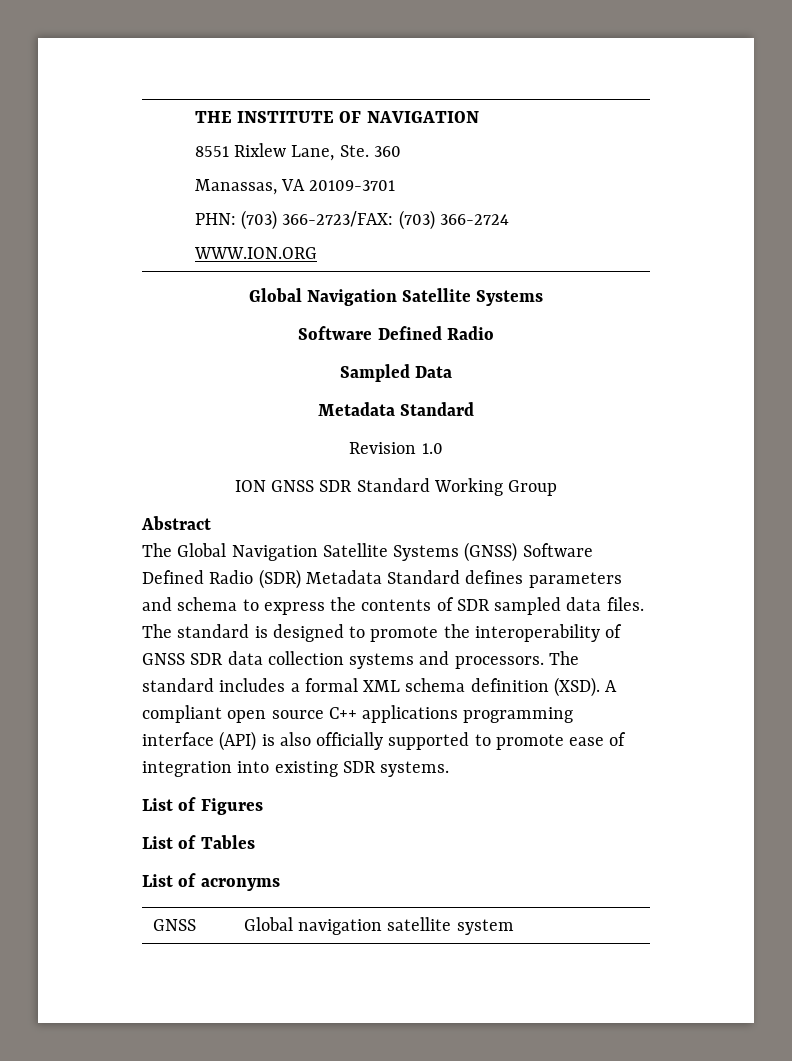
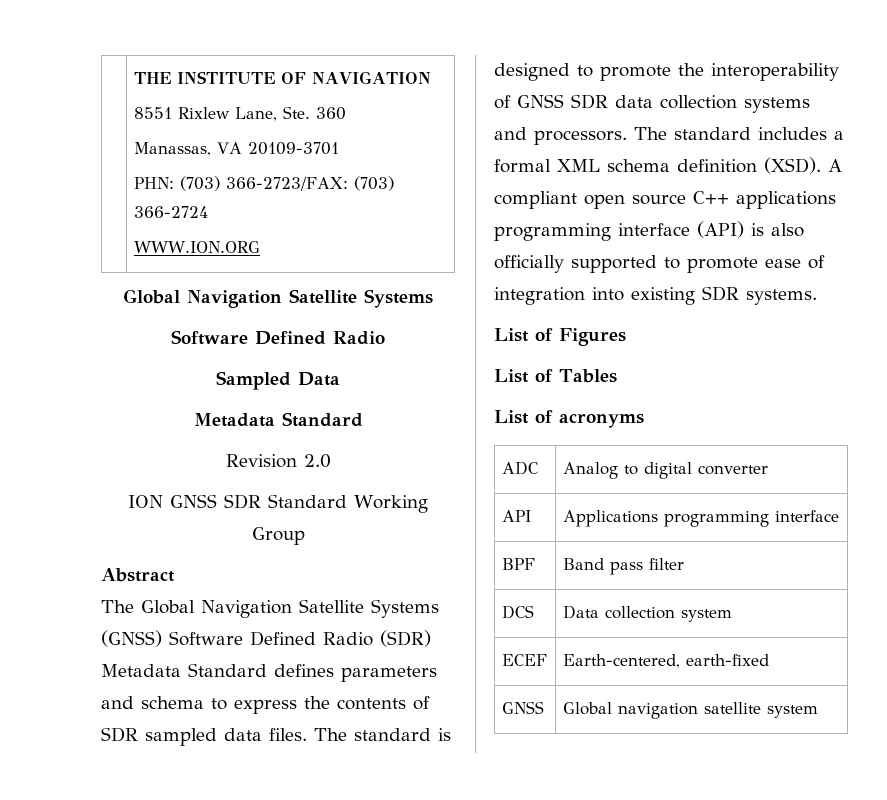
- Revision 1.0
+ Revision 2.0
+ ADC | Analog to digital converter
+ API | Applications programming interface
+ BPF | Band pass filter
+ DCS | Data collection system
+ ECEF | Earth-centered, earth-fixed

